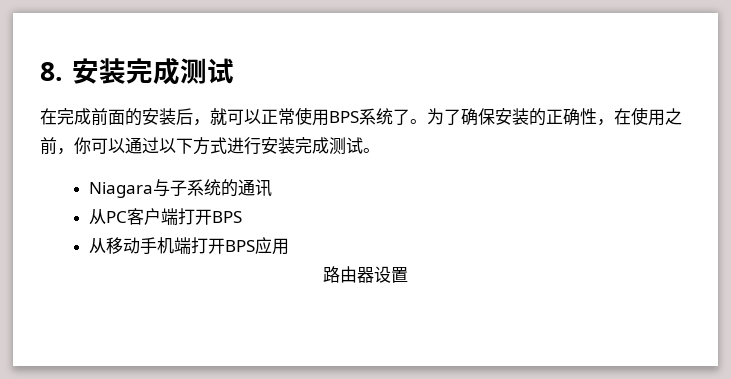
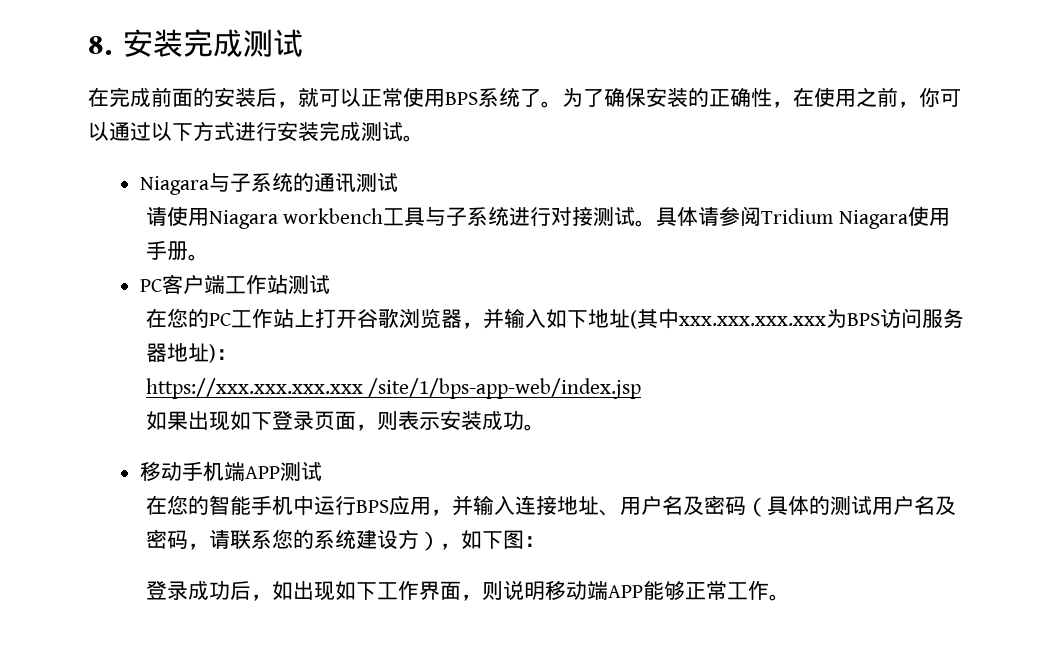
- Niagara与子系统的通讯
- 从PC客户端打开BPS
- 从移动手机端打开BPS应用
- 路由器设置
+ Niagara与子系统的通讯测试
+ 请使用Niagara workbench工具与子系统进行对接测试。具体请参阅Tridium Niagara使用手册。
+ PC客户端工作站测试
+ 在您的PC工作站上打开谷歌浏览器，并输入如下地址(其中xxx.xxx.xxx.xxx为BPS访问服务器地址)：
+ https://xxx.xxx.xxx.xxx /site/1/bps-app-web/index.jsp
+ 如果出现如下登录页面，则表示安装成功。
+ 移动手机端APP测试
+ 在您的智能手机中运行BPS应用，并输入连接地址、用户名及密码（具体的测试用户名及密码，请联系您的系统建设方），如下图：
+ 登录成功后，如出现如下工作界面，则说明移动端APP能够正常工作。

